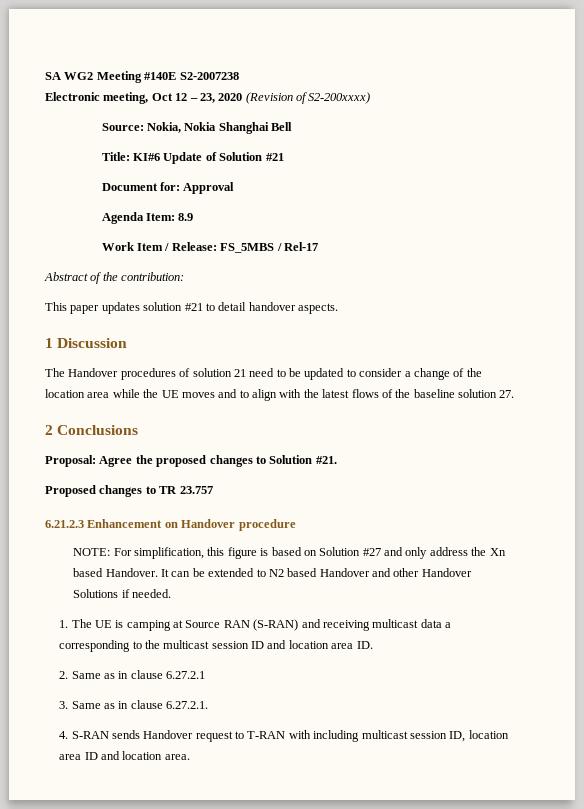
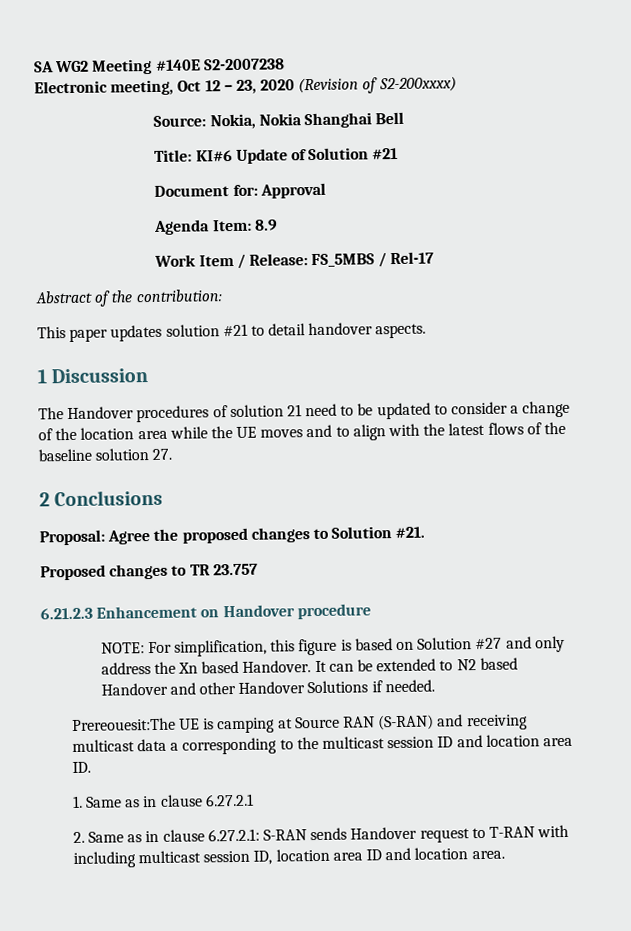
- 1. The UE is camping at Source RAN (S-RAN) and receiving multicast data a corresponding to the multicast session ID and location area ID.
+ Prereouesit:The UE is camping at Source RAN (S-RAN) and receiving multicast data a corresponding to the multicast session ID and location area ID.
- 2. Same as in clause 6.27.2.1
+ 1. Same as in clause 6.27.2.1
- 3. Same as in clause 6.27.2.1.
- 4. S-RAN sends Handover request to T-RAN with including multicast session ID, location area ID and location area.
+ 2. Same as in clause 6.27.2.1: S-RAN sends Handover request to T-RAN with including multicast session ID, location area ID and location area.

